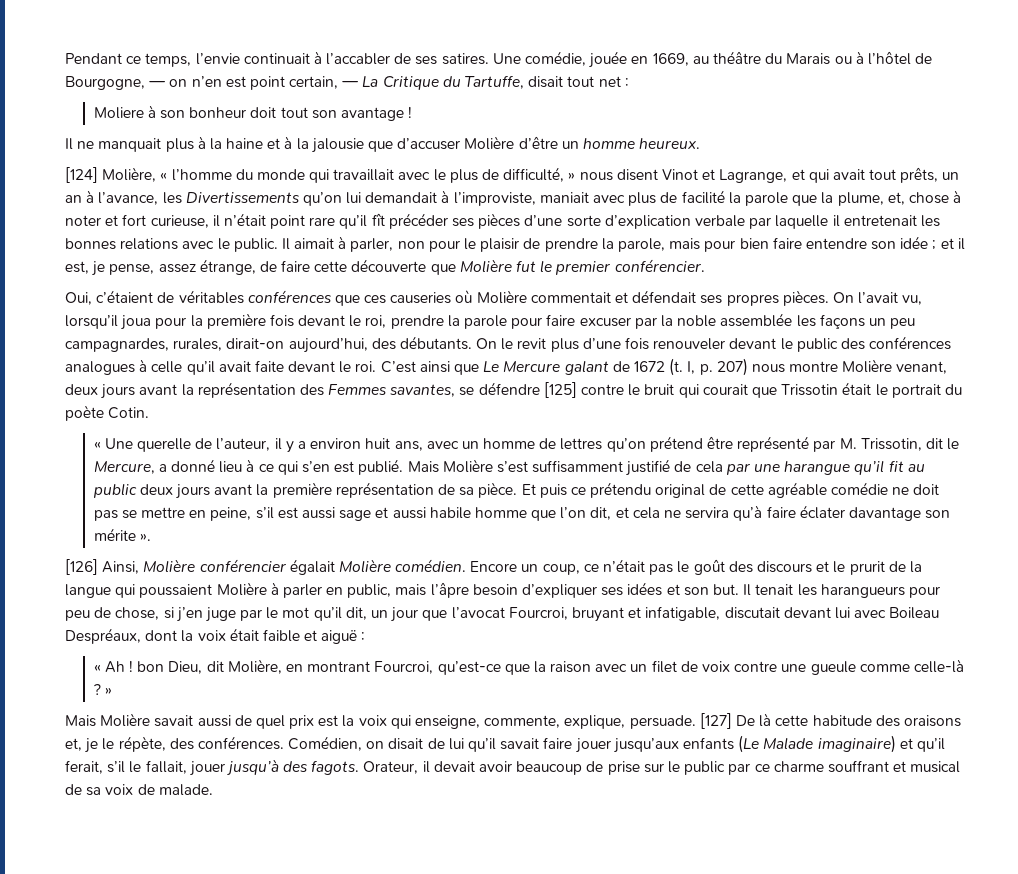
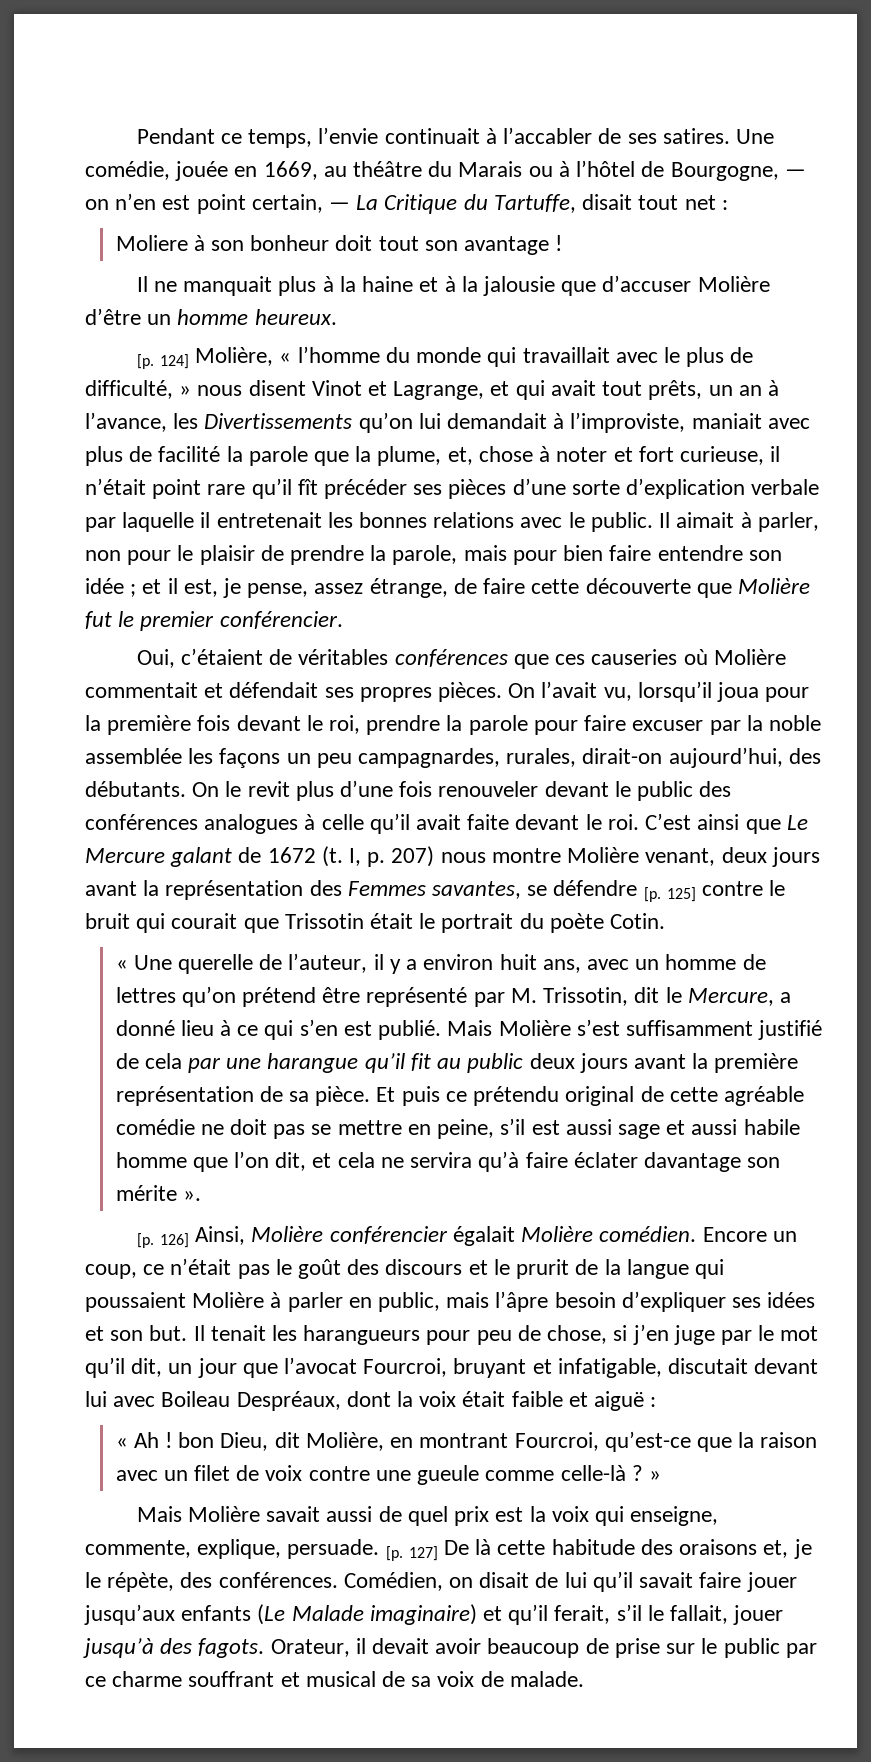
- [124] Molière, « l’homme du monde qui travaillait avec le plus de difficulté, » nous disent Vinot et Lagrange, et qui avait tout prêts, un an à l’avance, les Divertissements qu’on lui demandait à l’improviste, maniait avec plus de facilité la parole que la plume, et, chose à noter et fort curieuse, il n’était point rare qu’il fît précéder ses pièces d’une sorte d’explication verbale par laquelle il entretenait les bonnes relations avec le public.
+ [p. 124] Molière, « l’homme du monde qui travaillait avec le plus de difficulté, » nous disent Vinot et Lagrange, et qui avait tout prêts, un an à l’avance, les Divertissements qu’on lui demandait à l’improviste, maniait avec plus de facilité la parole que la plume, et, chose à noter et fort curieuse, il n’était point rare qu’il fît précéder ses pièces d’une sorte d’explication verbale par laquelle il entretenait les bonnes relations avec le public.
- I, p. 207) nous montre Molière venant, deux jours avant la représentation des Femmes savantes, se défendre [125] contre le bruit qui courait que Trissotin était le portrait du poète Cotin.
+ I, p. 207) nous montre Molière venant, deux jours avant la représentation des Femmes savantes, se défendre [p. 125] contre le bruit qui courait que Trissotin était le portrait du poète Cotin.
- [126] Ainsi, Molière conférencier égalait Molière comédien.
+ [p. 126] Ainsi, Molière conférencier égalait Molière comédien.
- [127] De là cette habitude des oraisons et, je le répète, des conférences.
+ [p. 127] De là cette habitude des oraisons et, je le répète, des conférences.

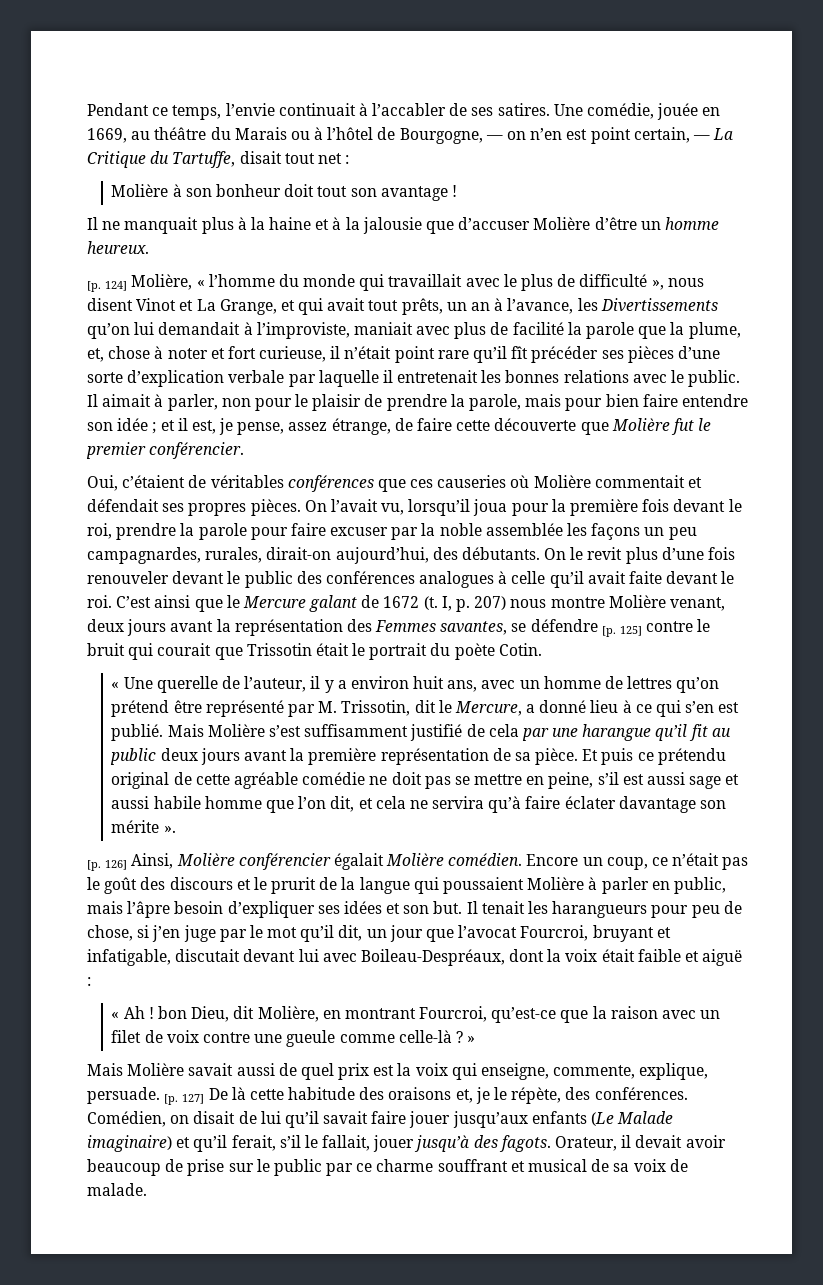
- Moliere à son bonheur doit tout son avantage !
+ Molière à son bonheur doit tout son avantage !
- [p. 124] Molière, « l’homme du monde qui travaillait avec le plus de difficulté, » nous disent Vinot et Lagrange, et qui avait tout prêts, un an à l’avance, les Divertissements qu’on lui demandait à l’improviste, maniait avec plus de facilité la parole que la plume, et, chose à noter et fort curieuse, il n’était point rare qu’il fît précéder ses pièces d’une sorte d’explication verbale par laquelle il entretenait les bonnes relations avec le public.
+ [p. 124] Molière, « l’homme du monde qui travaillait avec le plus de difficulté », nous disent Vinot et La Grange, et qui avait tout prêts, un an à l’avance, les Divertissements qu’on lui demandait à l’improviste, maniait avec plus de facilité la parole que la plume, et, chose à noter et fort curieuse, il n’était point rare qu’il fît précéder ses pièces d’une sorte d’explication verbale par laquelle il entretenait les bonnes relations avec le public.
- C’est ainsi que Le Mercure galant de 1672 (t.
+ C’est ainsi que le Mercure galant de 1672 (t.
- Il tenait les harangueurs pour peu de chose, si j’en juge par le mot qu’il dit, un jour que l’avocat Fourcroi, bruyant et infatigable, discutait devant lui avec Boileau Despréaux, dont la voix était faible et aiguë :
+ Il tenait les harangueurs pour peu de chose, si j’en juge par le mot qu’il dit, un jour que l’avocat Fourcroi, bruyant et infatigable, discutait devant lui avec Boileau-Despréaux, dont la voix était faible et aiguë :

